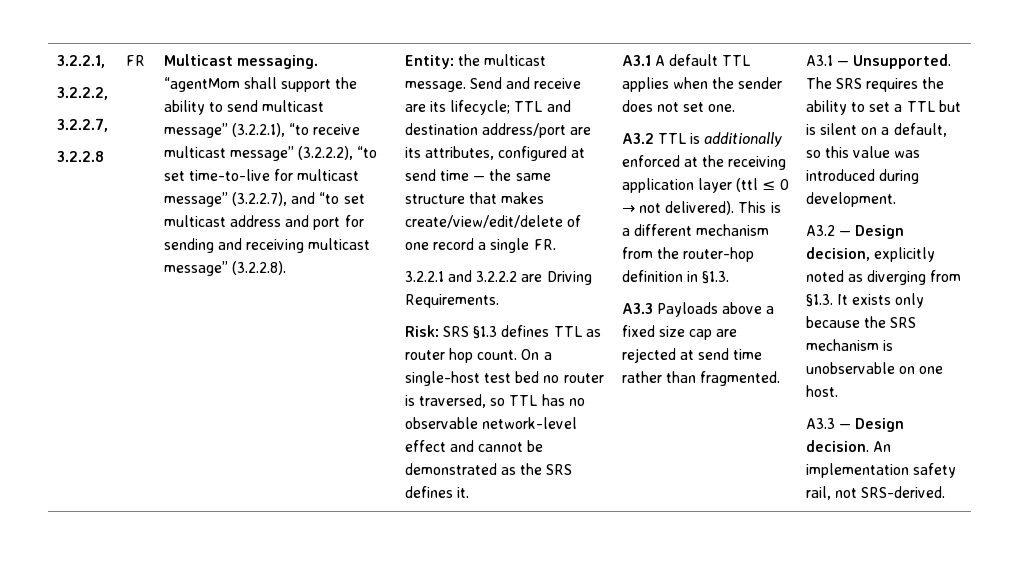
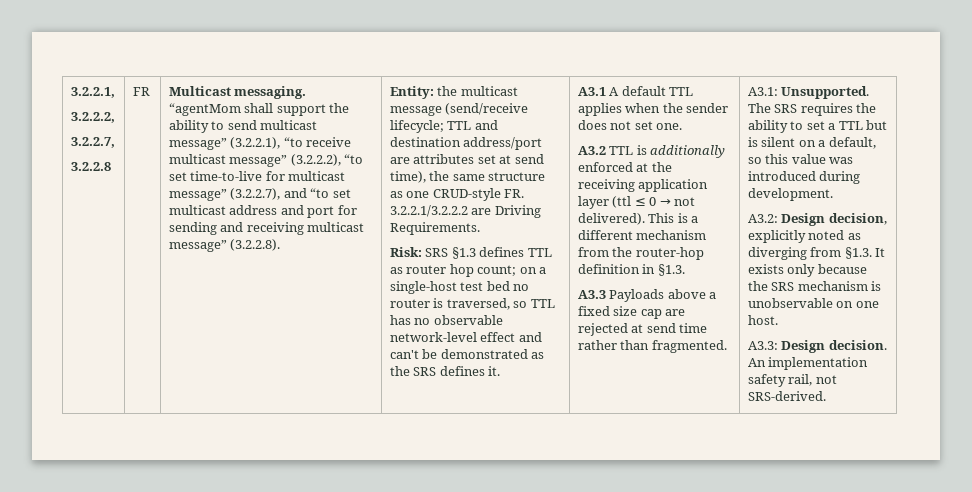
- Entity: the multicast message. Send and receive are its lifecycle; TTL and destination address/port are its attributes, configured at send time — the same structure that makes create/view/edit/delete of one record a single FR.
- 3.2.2.1 and 3.2.2.2 are Driving Requirements.
+ Entity: the multicast message (send/receive lifecycle; TTL and destination address/port are attributes set at send time), the same structure as one CRUD-style FR. 3.2.2.1/3.2.2.2 are Driving Requirements.
- Risk: SRS §1.3 defines TTL as router hop count. On a single-host test bed no router is traversed, so TTL has no observable network-level effect and cannot be demonstrated as the SRS defines it.
+ Risk: SRS §1.3 defines TTL as router hop count; on a single-host test bed no router is traversed, so TTL has no observable network-level effect and can't be demonstrated as the SRS defines it.
- A3.1 — Unsupported.
+ A3.1: Unsupported.
- A3.2 — Design decision, explicitly noted as diverging from §1.3. It exists only because the SRS mechanism is unobservable on one host.
+ A3.2: Design decision, explicitly noted as diverging from §1.3. It exists only because the SRS mechanism is unobservable on one host.
- A3.3 — Design decision.
+ A3.3: Design decision.

